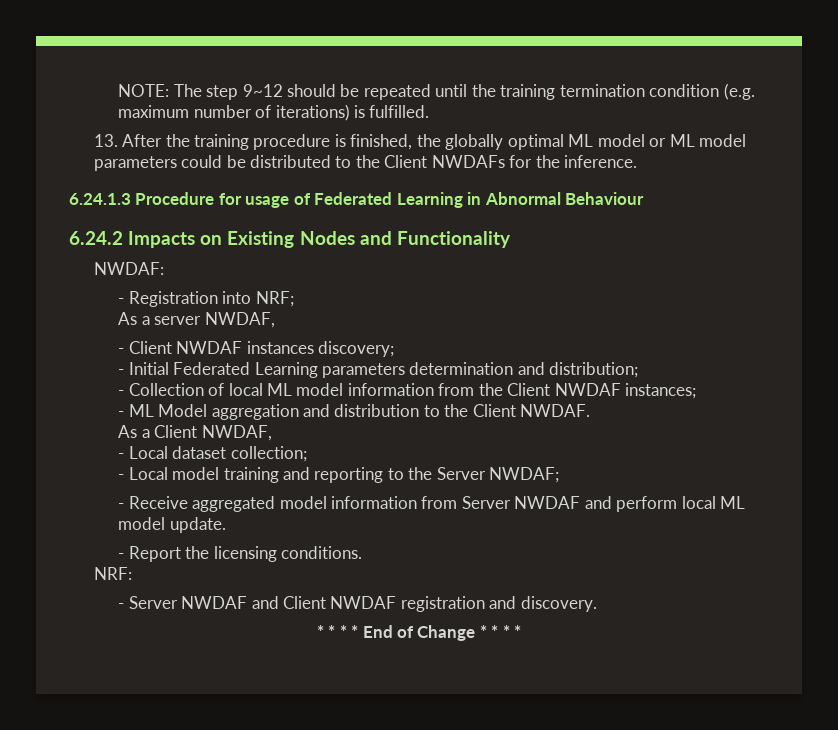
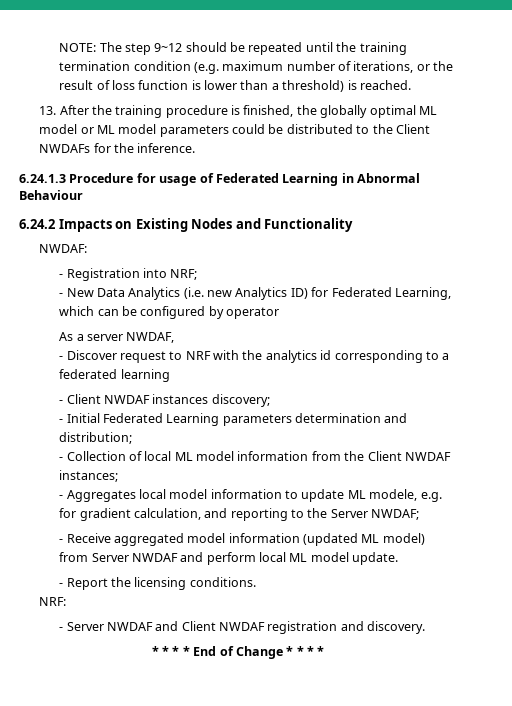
- NOTE: The step 9~12 should be repeated until the training termination condition (e.g. maximum number of iterations) is fulfilled.
+ NOTE: The step 9~12 should be repeated until the training termination condition (e.g. maximum number of iterations, or the result of loss function is lower than a threshold) is reached.
+ - New Data Analytics (i.e. new Analytics ID) for Federated Learning, which can be configured by operator
  As a server NWDAF,
+ - Discover request to NRF with the analytics id corresponding to a federated learning
- - ML Model aggregation and distribution to the Client NWDAF.
- As a Client NWDAF,
- - Local dataset collection;
- - Local model training and reporting to the Server NWDAF;
+ - Aggregates local model information to update ML modele, e.g. for gradient calculation, and reporting to the Server NWDAF;
- - Receive aggregated model information from Server NWDAF and perform local ML model update.
+ - Receive aggregated model information (updated ML model) from Server NWDAF and perform local ML model update.

